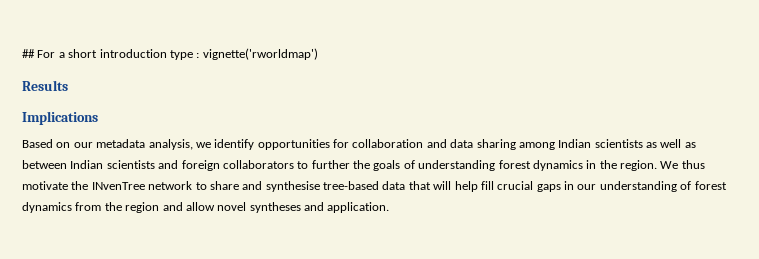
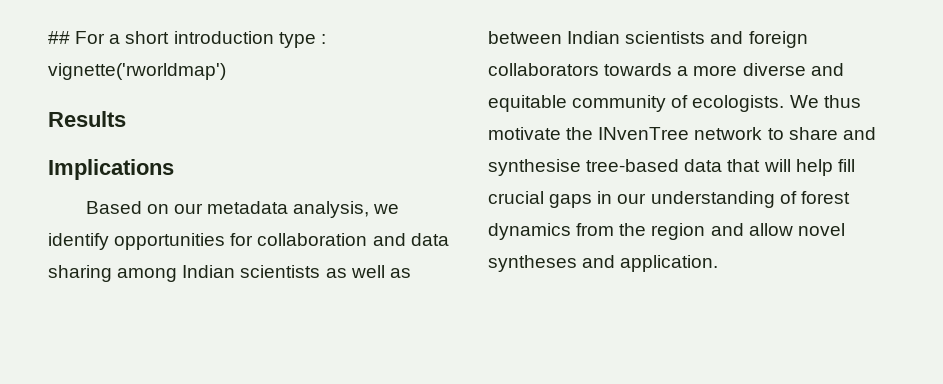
- Based on our metadata analysis, we identify opportunities for collaboration and data sharing among Indian scientists as well as between Indian scientists and foreign collaborators to further the goals of understanding forest dynamics in the region.
+ Based on our metadata analysis, we identify opportunities for collaboration and data sharing among Indian scientists as well as between Indian scientists and foreign collaborators towards a more diverse and equitable community of ecologists.

